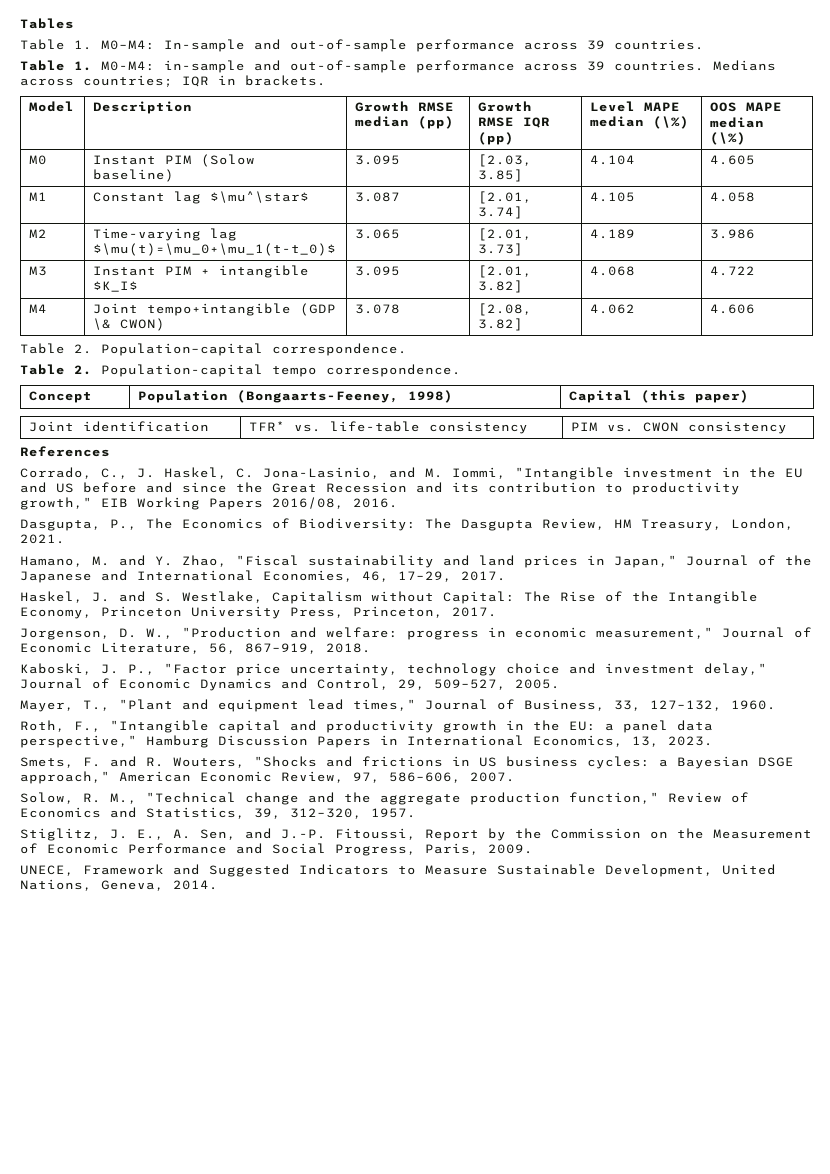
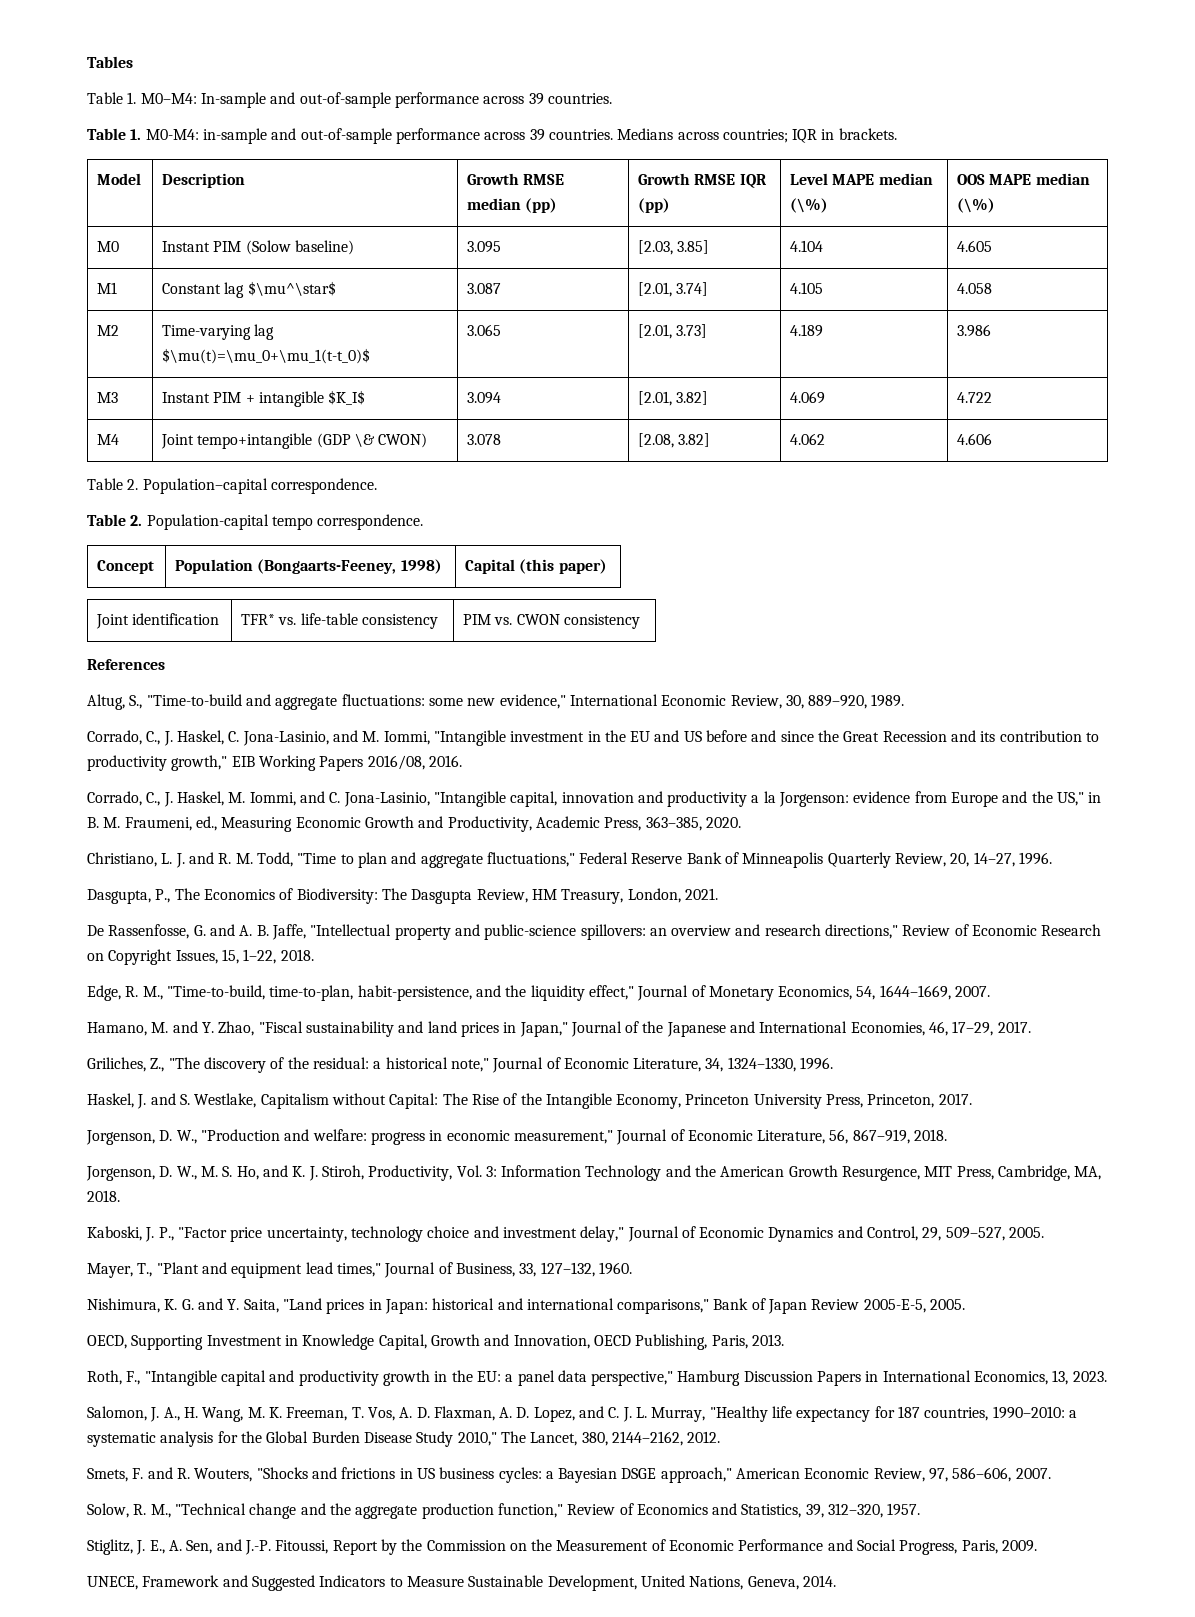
- M3 | Instant PIM + intangible $K_I$ | 3.095 | [2.01, 3.82] | 4.068 | 4.722
+ M3 | Instant PIM + intangible $K_I$ | 3.094 | [2.01, 3.82] | 4.069 | 4.722
+ Altug, S., "Time-to-build and aggregate fluctuations: some new evidence," International Economic Review, 30, 889–920, 1989.
+ Corrado, C., J. Haskel, M. Iommi, and C. Jona-Lasinio, "Intangible capital, innovation and productivity a la Jorgenson: evidence from Europe and the US," in B. M. Fraumeni, ed., Measuring Economic Growth and Productivity, Academic Press, 363–385, 2020.
+ Christiano, L. J. and R. M. Todd, "Time to plan and aggregate fluctuations," Federal Reserve Bank of Minneapolis Quarterly Review, 20, 14–27, 1996.
+ De Rassenfosse, G. and A. B. Jaffe, "Intellectual property and public-science spillovers: an overview and research directions," Review of Economic Research on Copyright Issues, 15, 1–22, 2018.
+ Edge, R. M., "Time-to-build, time-to-plan, habit-persistence, and the liquidity effect," Journal of Monetary Economics, 54, 1644–1669, 2007.
+ Griliches, Z., "The discovery of the residual: a historical note," Journal of Economic Literature, 34, 1324–1330, 1996.
+ Jorgenson, D. W., M. S. Ho, and K. J. Stiroh, Productivity, Vol. 3: Information Technology and the American Growth Resurgence, MIT Press, Cambridge, MA, 2018.
+ Nishimura, K. G. and Y. Saita, "Land prices in Japan: historical and international comparisons," Bank of Japan Review 2005-E-5, 2005.
+ OECD, Supporting Investment in Knowledge Capital, Growth and Innovation, OECD Publishing, Paris, 2013.
+ Salomon, J. A., H. Wang, M. K. Freeman, T. Vos, A. D. Flaxman, A. D. Lopez, and C. J. L. Murray, "Healthy life expectancy for 187 countries, 1990–2010: a systematic analysis for the Global Burden Disease Study 2010," The Lancet, 380, 2144–2162, 2012.

